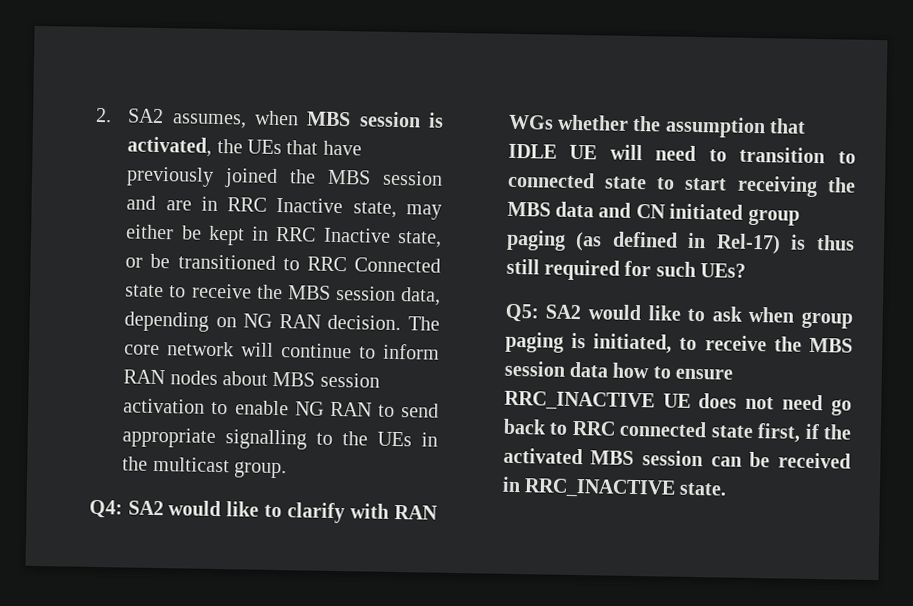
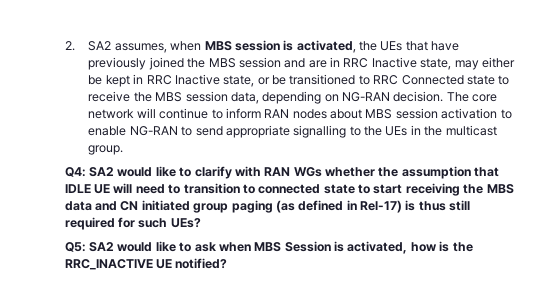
- 2. SA2 assumes, when MBS session is activated, the UEs that have previously joined the MBS session and are in RRC Inactive state, may either be kept in RRC Inactive state, or be transitioned to RRC Connected state to receive the MBS session data, depending on NG RAN decision.
+ 2. SA2 assumes, when MBS session is activated, the UEs that have previously joined the MBS session and are in RRC Inactive state, may either be kept in RRC Inactive state, or be transitioned to RRC Connected state to receive the MBS session data, depending on NG-RAN decision.
- The core network will continue to inform RAN nodes about MBS session activation to enable NG RAN to send appropriate signalling to the UEs in the multicast group.
+ The core network will continue to inform RAN nodes about MBS session activation to enable NG-RAN to send appropriate signalling to the UEs in the multicast group.
- Q5: SA2 would like to ask when group paging is initiated, to receive the MBS session data how to ensure RRC_INACTIVE UE does not need go back to RRC connected state first, if the activated MBS session can be received in RRC_INACTIVE state.
+ Q5: SA2 would like to ask when MBS Session is activated, how is the RRC_INACTIVE UE notified?

